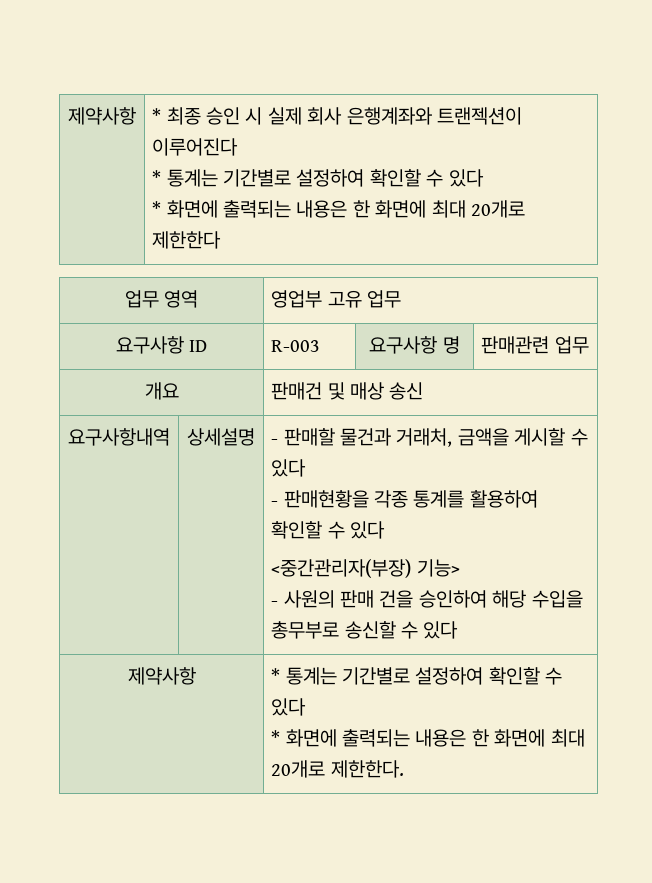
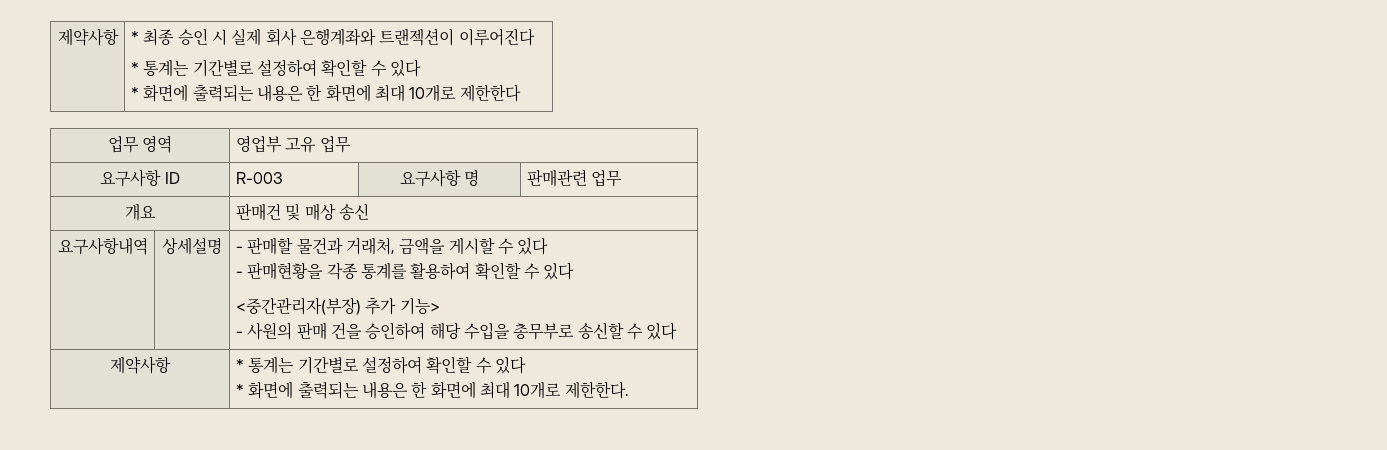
  제약사항 | * 최종 승인 시 실제 회사 은행계좌와 트랜젝션이 이루어진다
  * 통계는 기간별로 설정하여 확인할 수 있다
- * 화면에 출력되는 내용은 한 화면에 최대 20개로 제한한다
+ * 화면에 출력되는 내용은 한 화면에 최대 10개로 제한한다
  요구사항내역 | 상세설명 | - 판매할 물건과 거래처, 금액을 게시할 수 있다
  - 판매현황을 각종 통계를 활용하여 확인할 수 있다
- <중간관리자(부장) 기능>
+ <중간관리자(부장) 추가 기능>
  제약사항 | * 통계는 기간별로 설정하여 확인할 수 있다
- * 화면에 출력되는 내용은 한 화면에 최대 20개로 제한한다.
+ * 화면에 출력되는 내용은 한 화면에 최대 10개로 제한한다.

